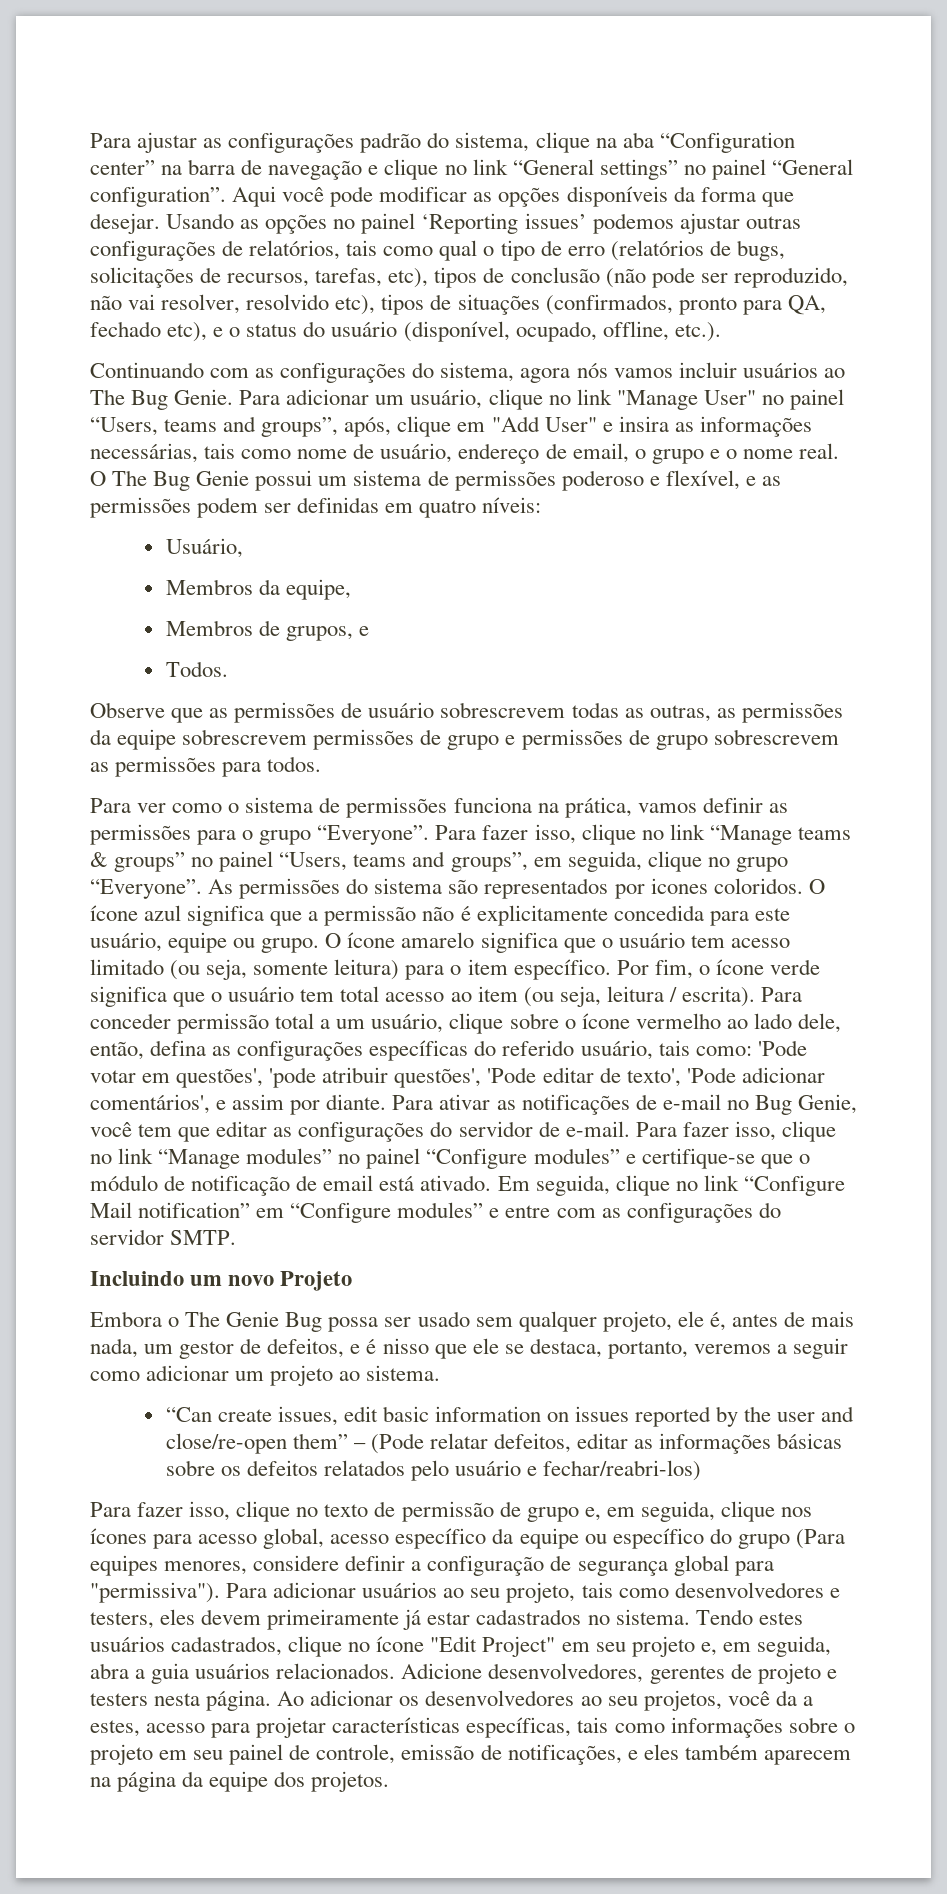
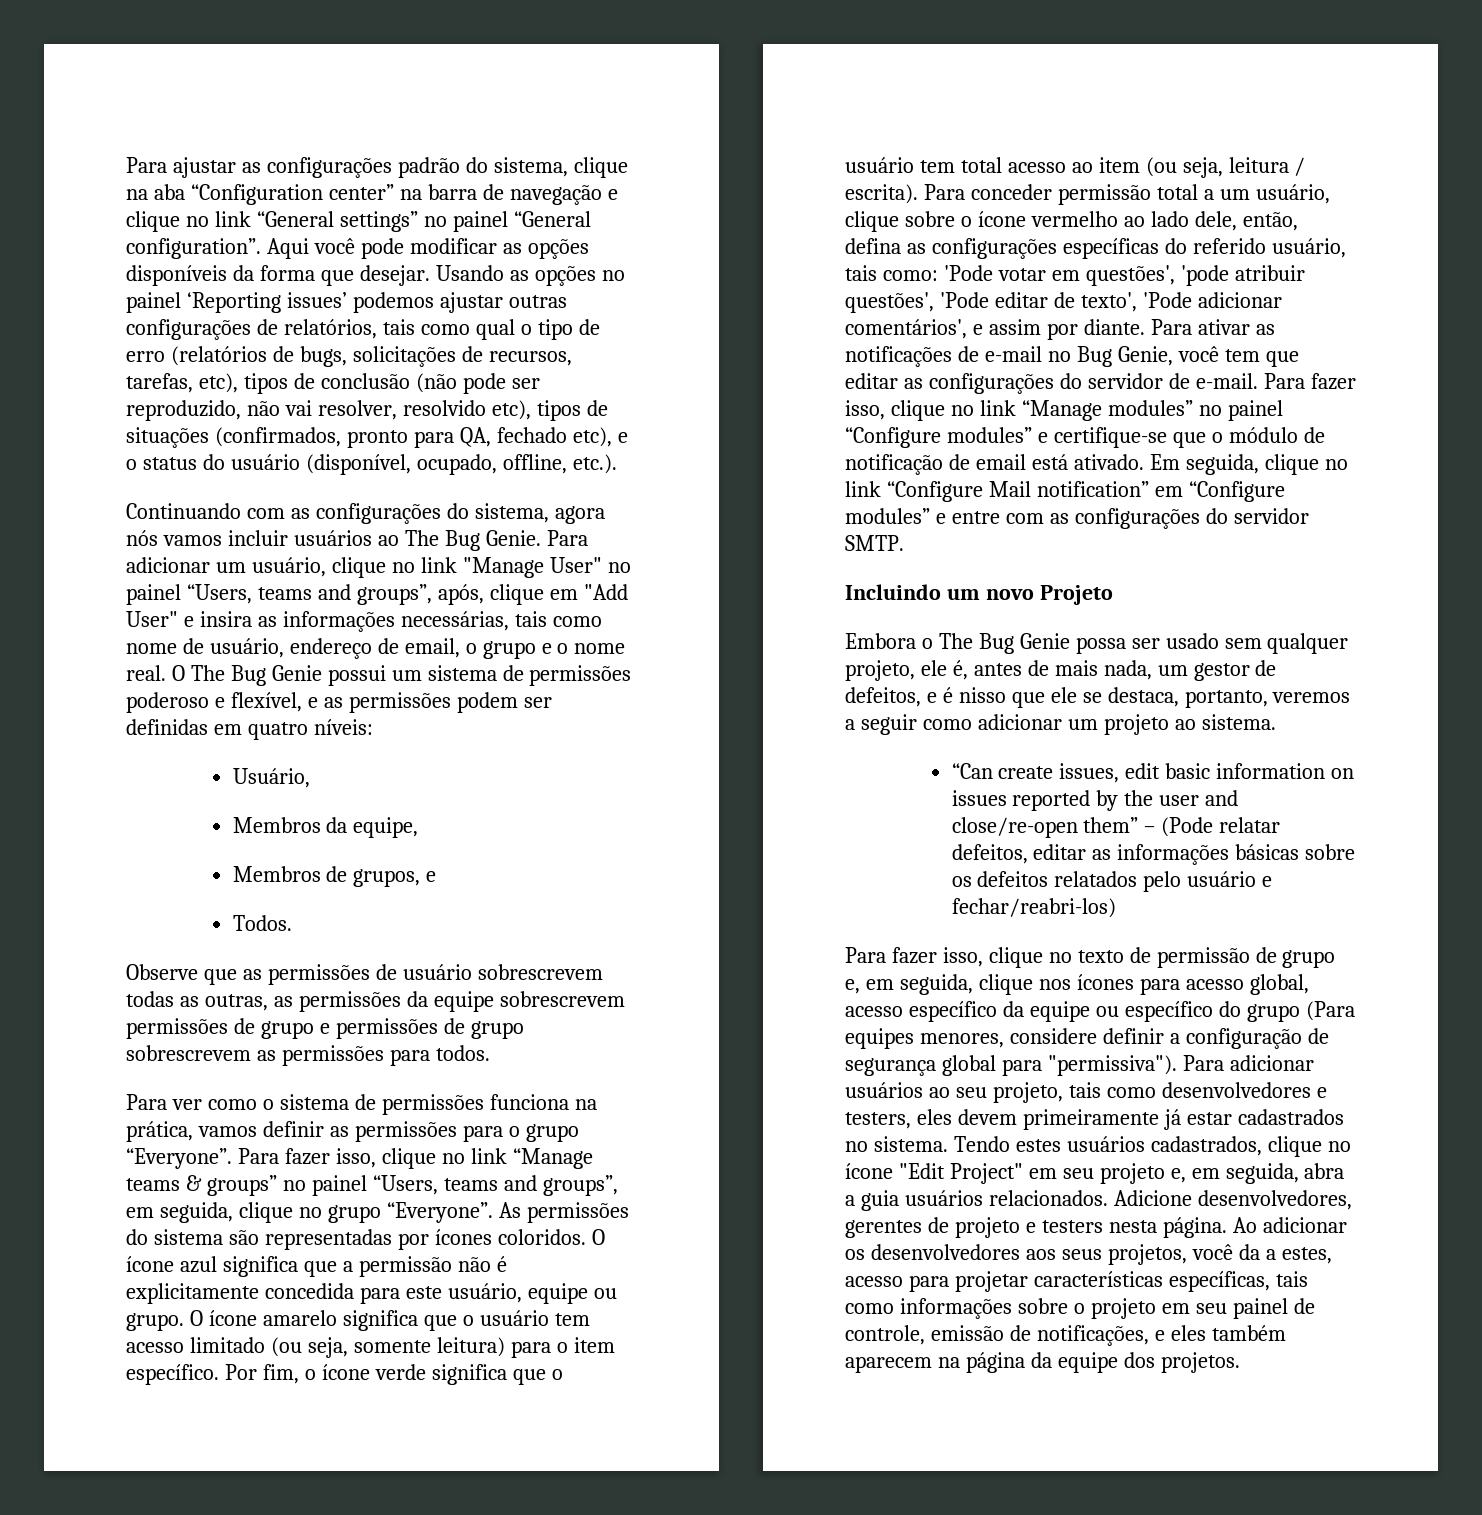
- As permissões do sistema são representados por icones coloridos.
+ As permissões do sistema são representadas por ícones coloridos.
- Embora o The Genie Bug possa ser usado sem qualquer projeto, ele é, antes de mais nada, um gestor de defeitos, e é nisso que ele se destaca, portanto, veremos a seguir como adicionar um projeto ao sistema.
+ Embora o The Bug Genie possa ser usado sem qualquer projeto, ele é, antes de mais nada, um gestor de defeitos, e é nisso que ele se destaca, portanto, veremos a seguir como adicionar um projeto ao sistema.
- Ao adicionar os desenvolvedores ao seu projetos, você da a estes, acesso para projetar características específicas, tais como informações sobre o projeto em seu painel de controle, emissão de notificações, e eles também aparecem na página da equipe dos projetos.
+ Ao adicionar os desenvolvedores aos seus projetos, você da a estes, acesso para projetar características específicas, tais como informações sobre o projeto em seu painel de controle, emissão de notificações, e eles também aparecem na página da equipe dos projetos.

